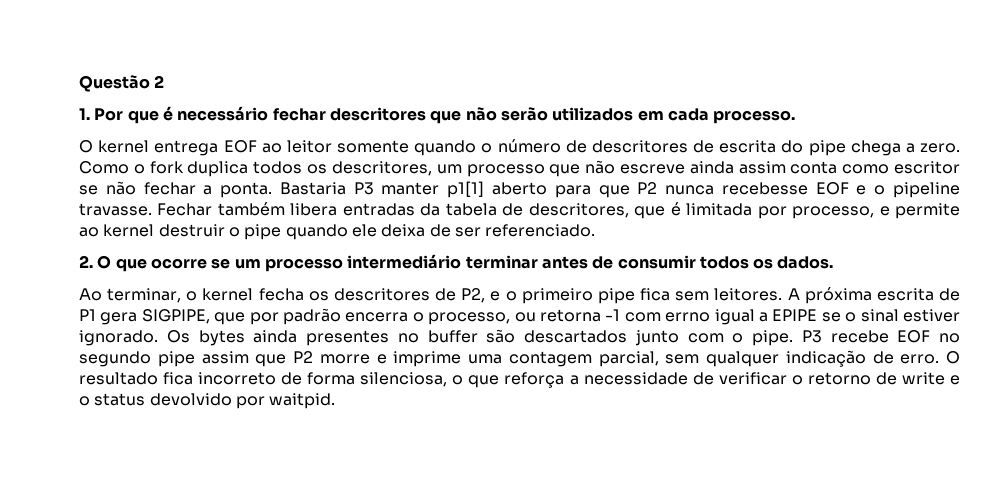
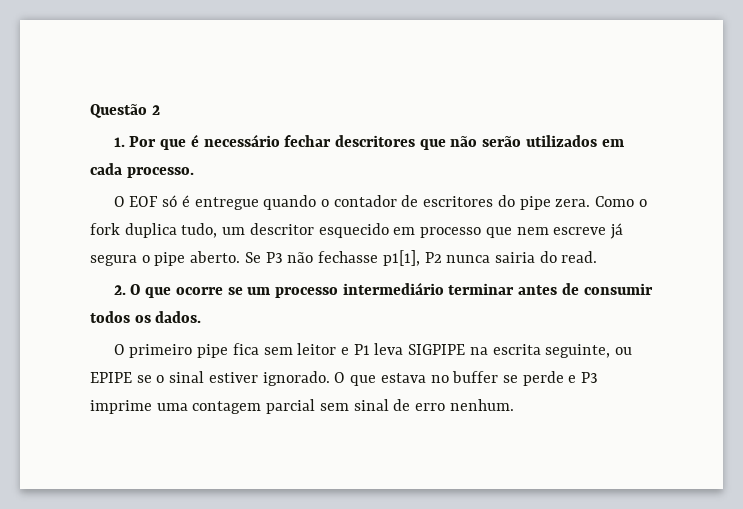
- O kernel entrega EOF ao leitor somente quando o número de descritores de escrita do pipe chega a zero. Como o fork duplica todos os descritores, um processo que não escreve ainda assim conta como escritor se não fechar a ponta. Bastaria P3 manter p1[1] aberto para que P2 nunca recebesse EOF e o pipeline travasse. Fechar também libera entradas da tabela de descritores, que é limitada por processo, e permite ao kernel destruir o pipe quando ele deixa de ser referenciado.
+ O EOF só é entregue quando o contador de escritores do pipe zera. Como o fork duplica tudo, um descritor esquecido em processo que nem escreve já segura o pipe aberto. Se P3 não fechasse p1[1], P2 nunca sairia do read.
- Ao terminar, o kernel fecha os descritores de P2, e o primeiro pipe fica sem leitores. A próxima escrita de P1 gera SIGPIPE, que por padrão encerra o processo, ou retorna -1 com errno igual a EPIPE se o sinal estiver ignorado.
+ O primeiro pipe fica sem leitor e P1 leva SIGPIPE na escrita seguinte, ou EPIPE se o sinal estiver ignorado.
- Os bytes ainda presentes no buffer são descartados junto com o pipe. P3 recebe EOF no segundo pipe assim que P2 morre e imprime uma contagem parcial, sem qualquer indicação de erro. O resultado fica incorreto de forma silenciosa, o que reforça a necessidade de verificar o retorno de write e o status devolvido por waitpid.
+ O que estava no buffer se perde e P3 imprime uma contagem parcial sem sinal de erro nenhum.

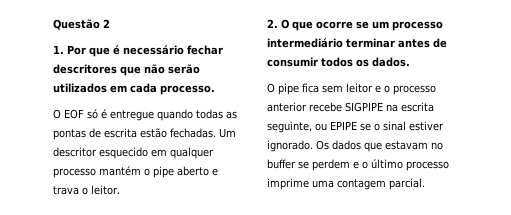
- O EOF só é entregue quando o contador de escritores do pipe zera. Como o fork duplica tudo, um descritor esquecido em processo que nem escreve já segura o pipe aberto. Se P3 não fechasse p1[1], P2 nunca sairia do read.
+ O EOF só é entregue quando todas as pontas de escrita estão fechadas. Um descritor esquecido em qualquer processo mantém o pipe aberto e trava o leitor.
- O primeiro pipe fica sem leitor e P1 leva SIGPIPE na escrita seguinte, ou EPIPE se o sinal estiver ignorado.
+ O pipe fica sem leitor e o processo anterior recebe SIGPIPE na escrita seguinte, ou EPIPE se o sinal estiver ignorado.
- O que estava no buffer se perde e P3 imprime uma contagem parcial sem sinal de erro nenhum.
+ Os dados que estavam no buffer se perdem e o último processo imprime uma contagem parcial.

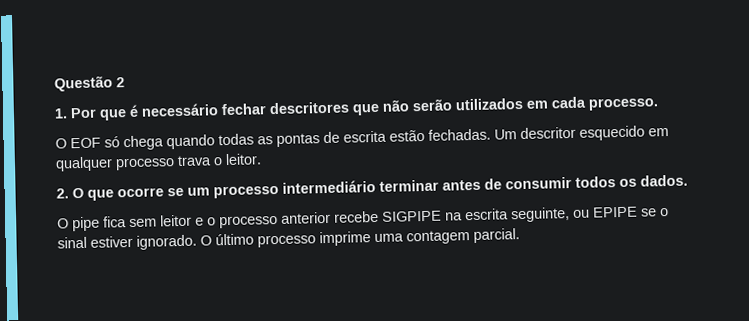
- O EOF só é entregue quando todas as pontas de escrita estão fechadas.
+ O EOF só chega quando todas as pontas de escrita estão fechadas.
- Um descritor esquecido em qualquer processo mantém o pipe aberto e trava o leitor.
+ Um descritor esquecido em qualquer processo trava o leitor.
- Os dados que estavam no buffer se perdem e o último processo imprime uma contagem parcial.
+ O último processo imprime uma contagem parcial.

